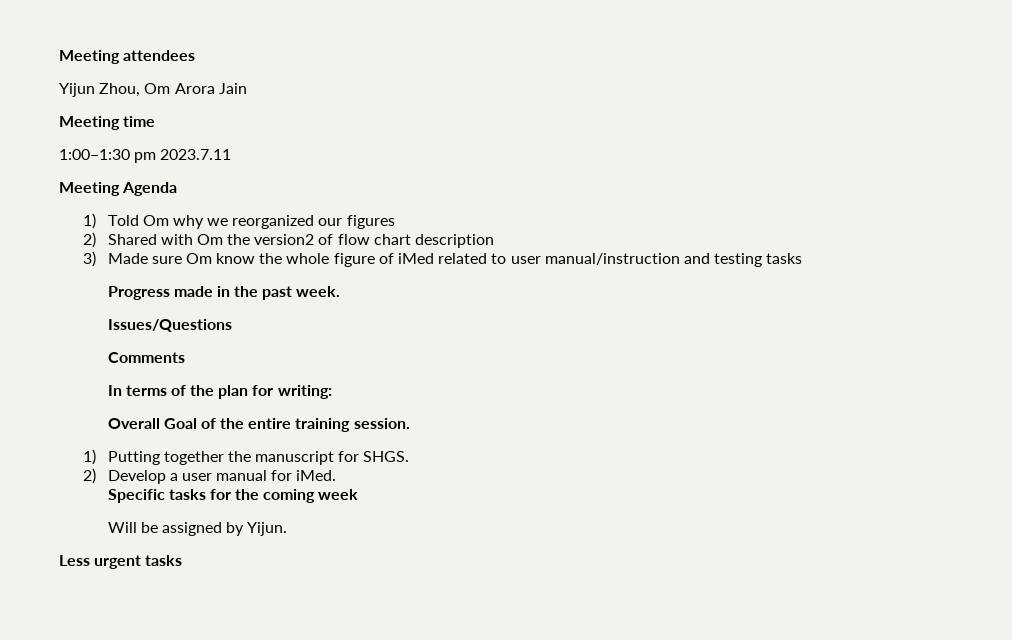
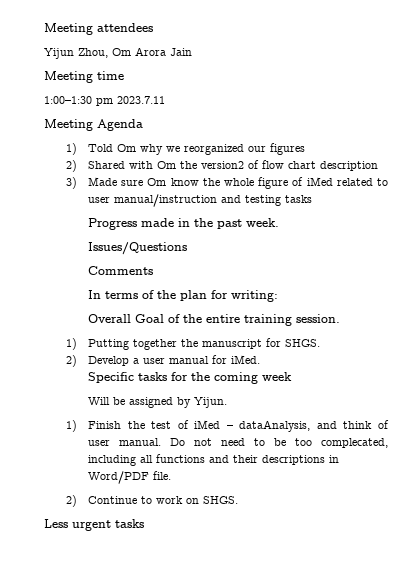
+ 1) Finish the test of iMed – dataAnalysis, and think of user manual. Do not need to be too complecated, including all functions and their descriptions in Word/PDF file.
+ 2) Continue to work on SHGS.

